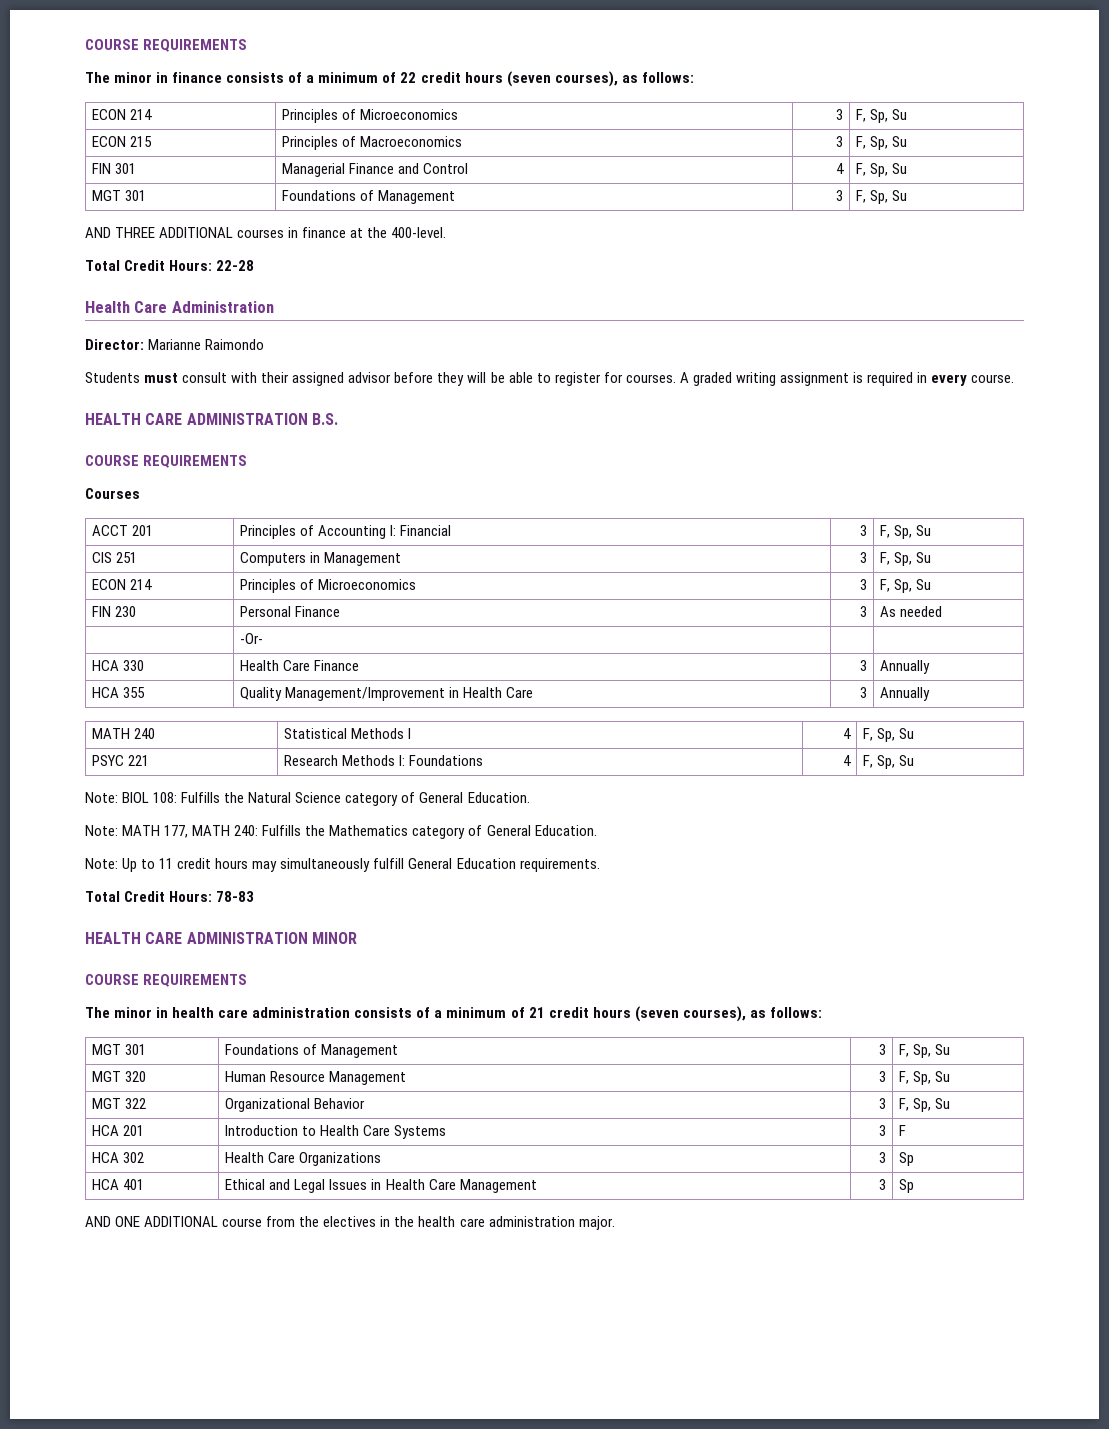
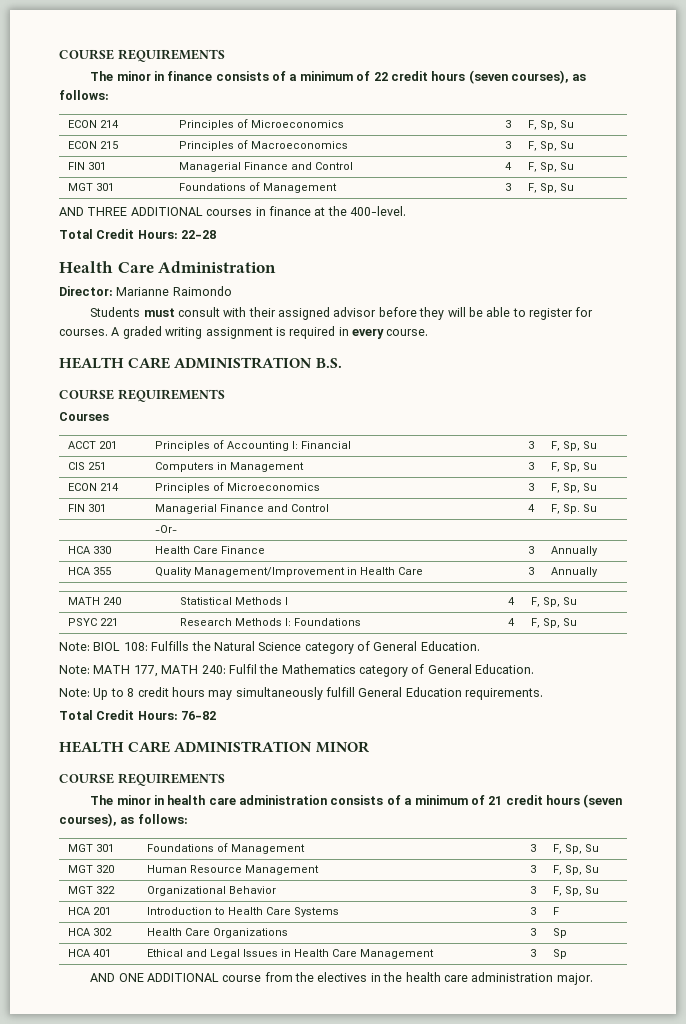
- FIN 230 | Personal Finance | 3 | As needed
+ FIN 301 | Managerial Finance and Control | 4 | F, Sp. Su
- Note: MATH 177, MATH 240: Fulfills the Mathematics category of General Education.
+ Note: MATH 177, MATH 240: Fulfil the Mathematics category of General Education.
- Note: Up to 11 credit hours may simultaneously fulfill General Education requirements.
+ Note: Up to 8 credit hours may simultaneously fulfill General Education requirements.
- Total Credit Hours: 78-83
+ Total Credit Hours: 76-82

